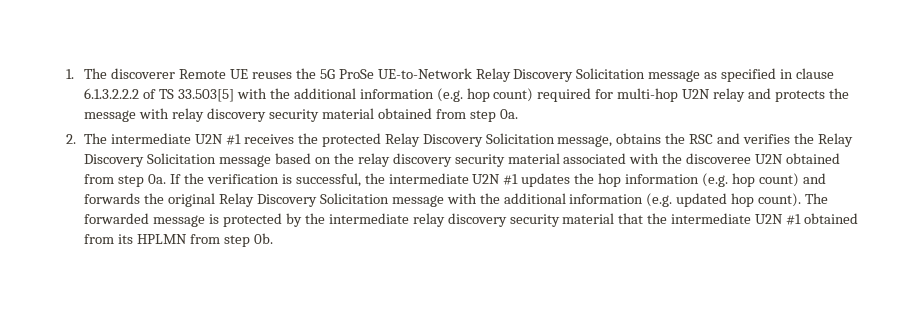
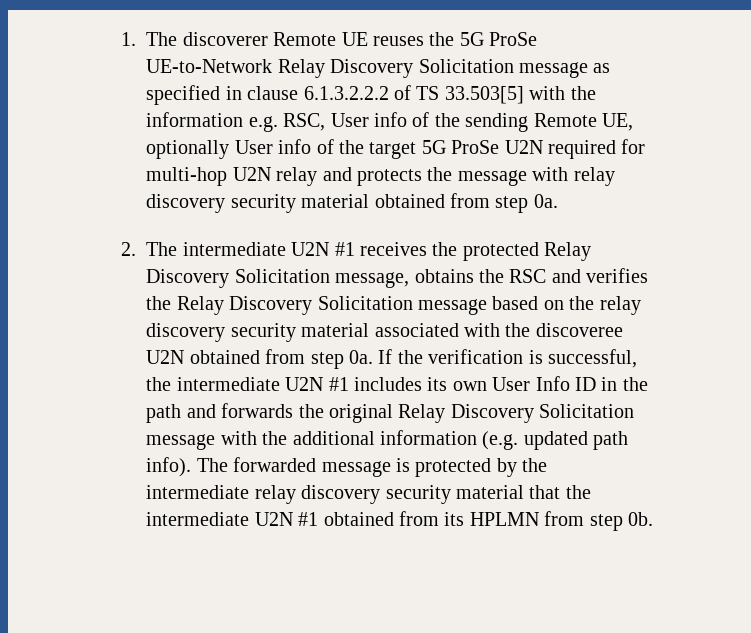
- 1. The discoverer Remote UE reuses the 5G ProSe UE-to-Network Relay Discovery Solicitation message as specified in clause 6.1.3.2.2.2 of TS 33.503[5] with the additional information (e.g. hop count) required for multi-hop U2N relay and protects the message with relay discovery security material obtained from step 0a.
+ 1. The discoverer Remote UE reuses the 5G ProSe UE-to-Network Relay Discovery Solicitation message as specified in clause 6.1.3.2.2.2 of TS 33.503[5] with the information e.g. RSC, User info of the sending Remote UE, optionally User info of the target 5G ProSe U2N required for multi-hop U2N relay and protects the message with relay discovery security material obtained from step 0a.
- If the verification is successful, the intermediate U2N #1 updates the hop information (e.g. hop count) and forwards the original Relay Discovery Solicitation message with the additional information (e.g. updated hop count).
+ If the verification is successful, the intermediate U2N #1 includes its own User Info ID in the path and forwards the original Relay Discovery Solicitation message with the additional information (e.g. updated path info).

